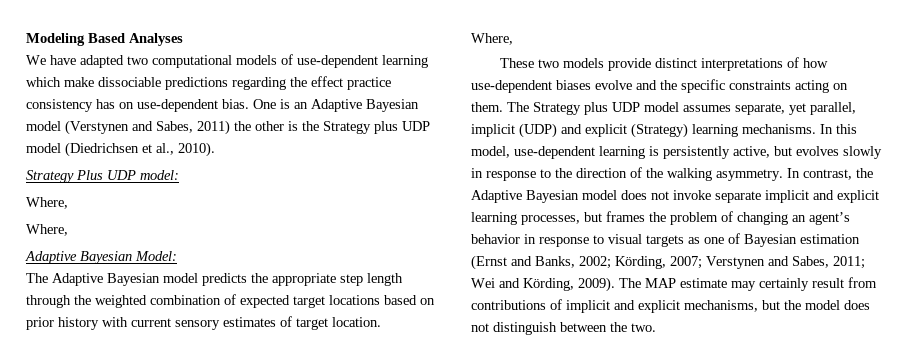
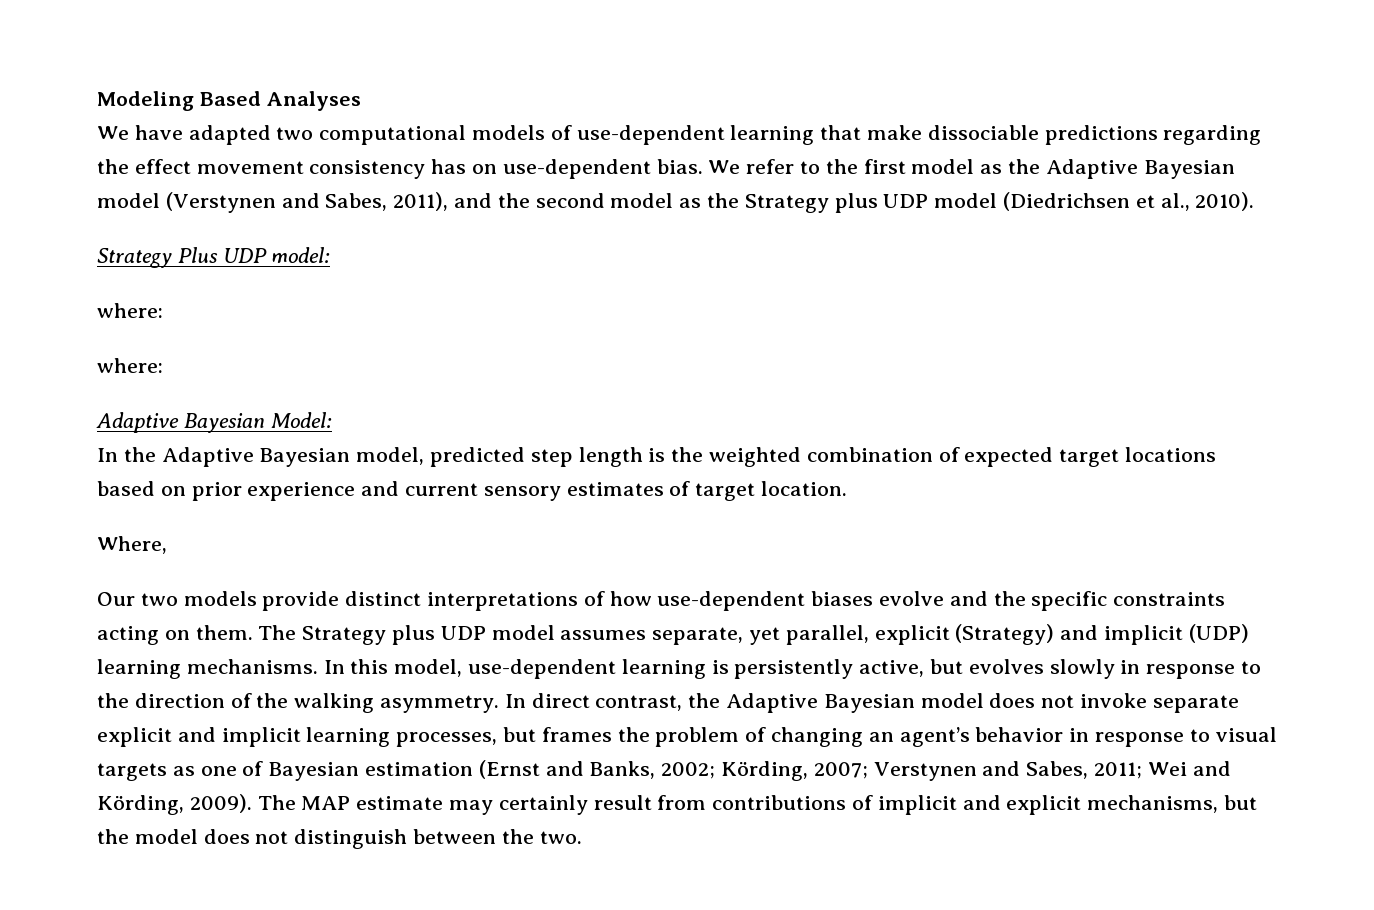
- We have adapted two computational models of use-dependent learning which make dissociable predictions regarding the effect practice consistency has on use-dependent bias.
+ We have adapted two computational models of use-dependent learning that make dissociable predictions regarding the effect movement consistency has on use-dependent bias.
- One is an Adaptive Bayesian model (Verstynen and Sabes, 2011) the other is the Strategy plus UDP model (Diedrichsen et al., 2010).
+ We refer to the first model as the Adaptive Bayesian model (Verstynen and Sabes, 2011), and the second model as the Strategy plus UDP model (Diedrichsen et al., 2010).
  Strategy Plus UDP model:
- Where,
- Where,
+ where:
+ where:
- The Adaptive Bayesian model predicts the appropriate step length through the weighted combination of expected target locations based on prior history with current sensory estimates of target location.
+ In the Adaptive Bayesian model, predicted step length is the weighted combination of expected target locations based on prior experience and current sensory estimates of target location.
- These two models provide distinct interpretations of how use-dependent biases evolve and the specific constraints acting on them.
+ Our two models provide distinct interpretations of how use-dependent biases evolve and the specific constraints acting on them.
- The Strategy plus UDP model assumes separate, yet parallel, implicit (UDP) and explicit (Strategy) learning mechanisms.
+ The Strategy plus UDP model assumes separate, yet parallel, explicit (Strategy) and implicit (UDP) learning mechanisms.
- In contrast, the Adaptive Bayesian model does not invoke separate implicit and explicit learning processes, but frames the problem of changing an agent’s behavior in response to visual targets as one of Bayesian estimation (Ernst and Banks, 2002; Körding, 2007; Verstynen and Sabes, 2011; Wei and Körding, 2009).
+ In direct contrast, the Adaptive Bayesian model does not invoke separate explicit and implicit learning processes, but frames the problem of changing an agent’s behavior in response to visual targets as one of Bayesian estimation (Ernst and Banks, 2002; Körding, 2007; Verstynen and Sabes, 2011; Wei and Körding, 2009).

